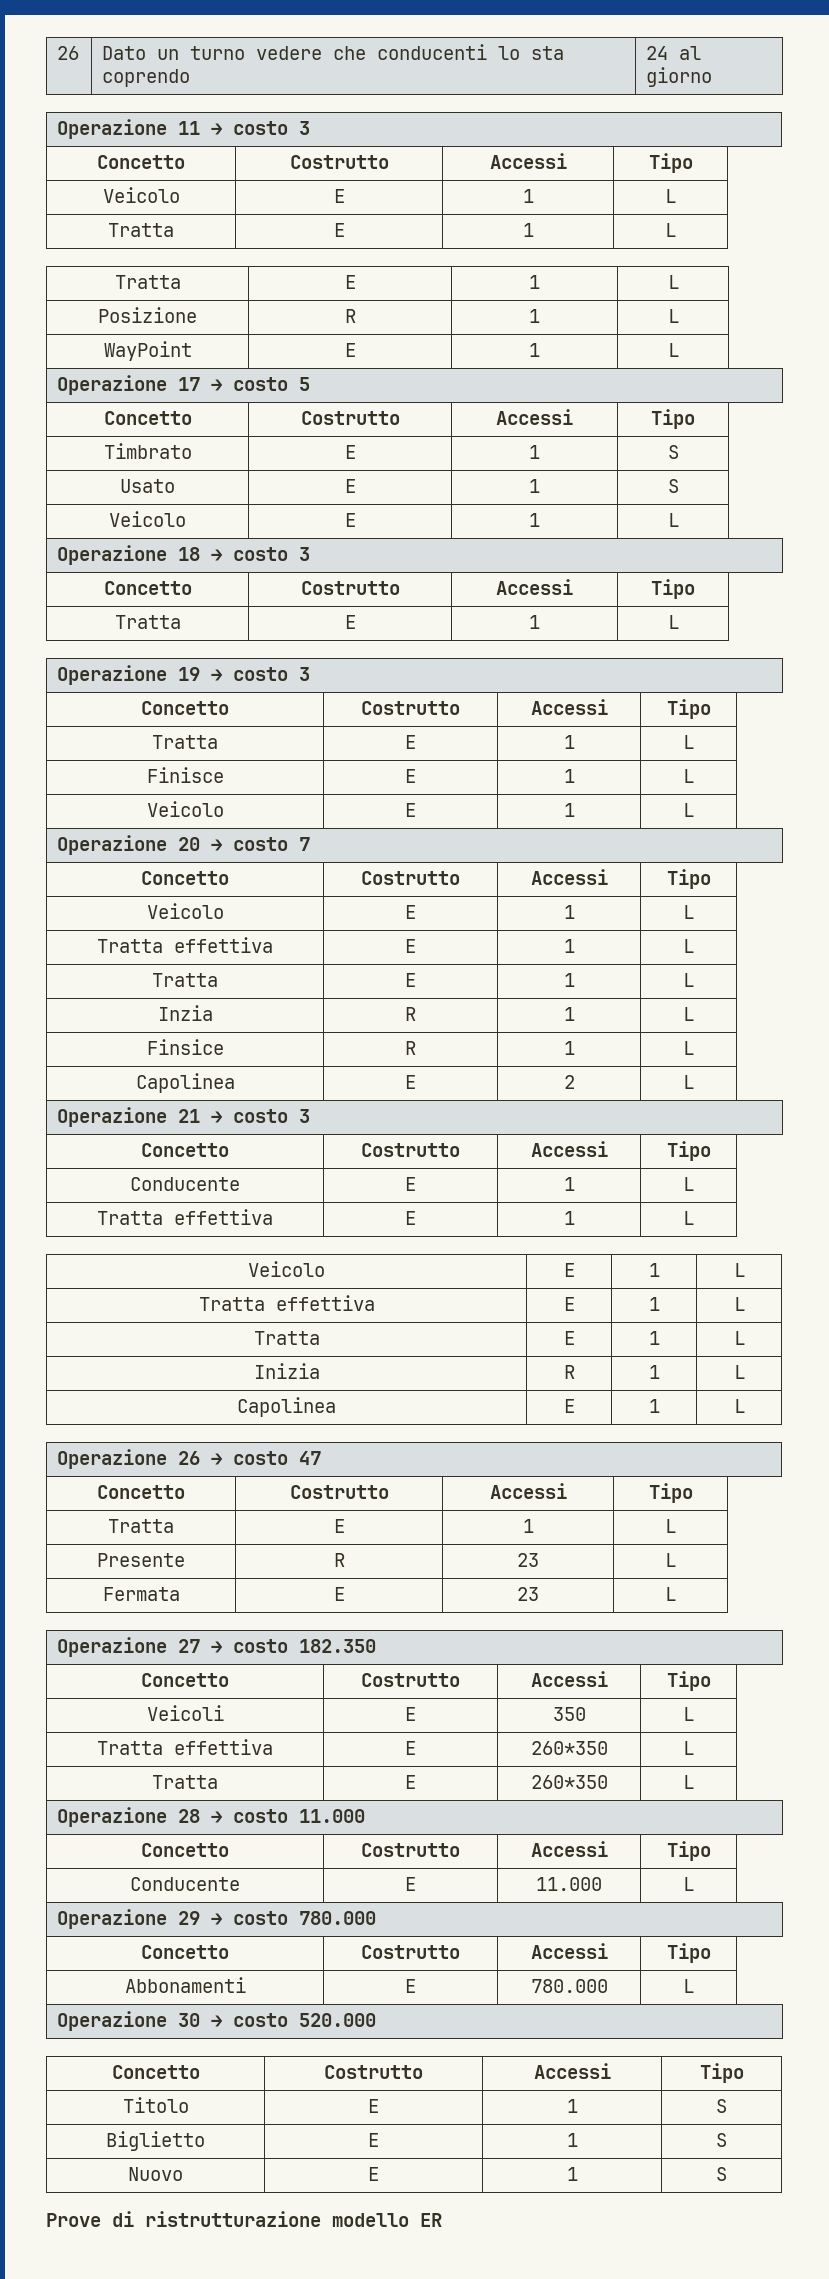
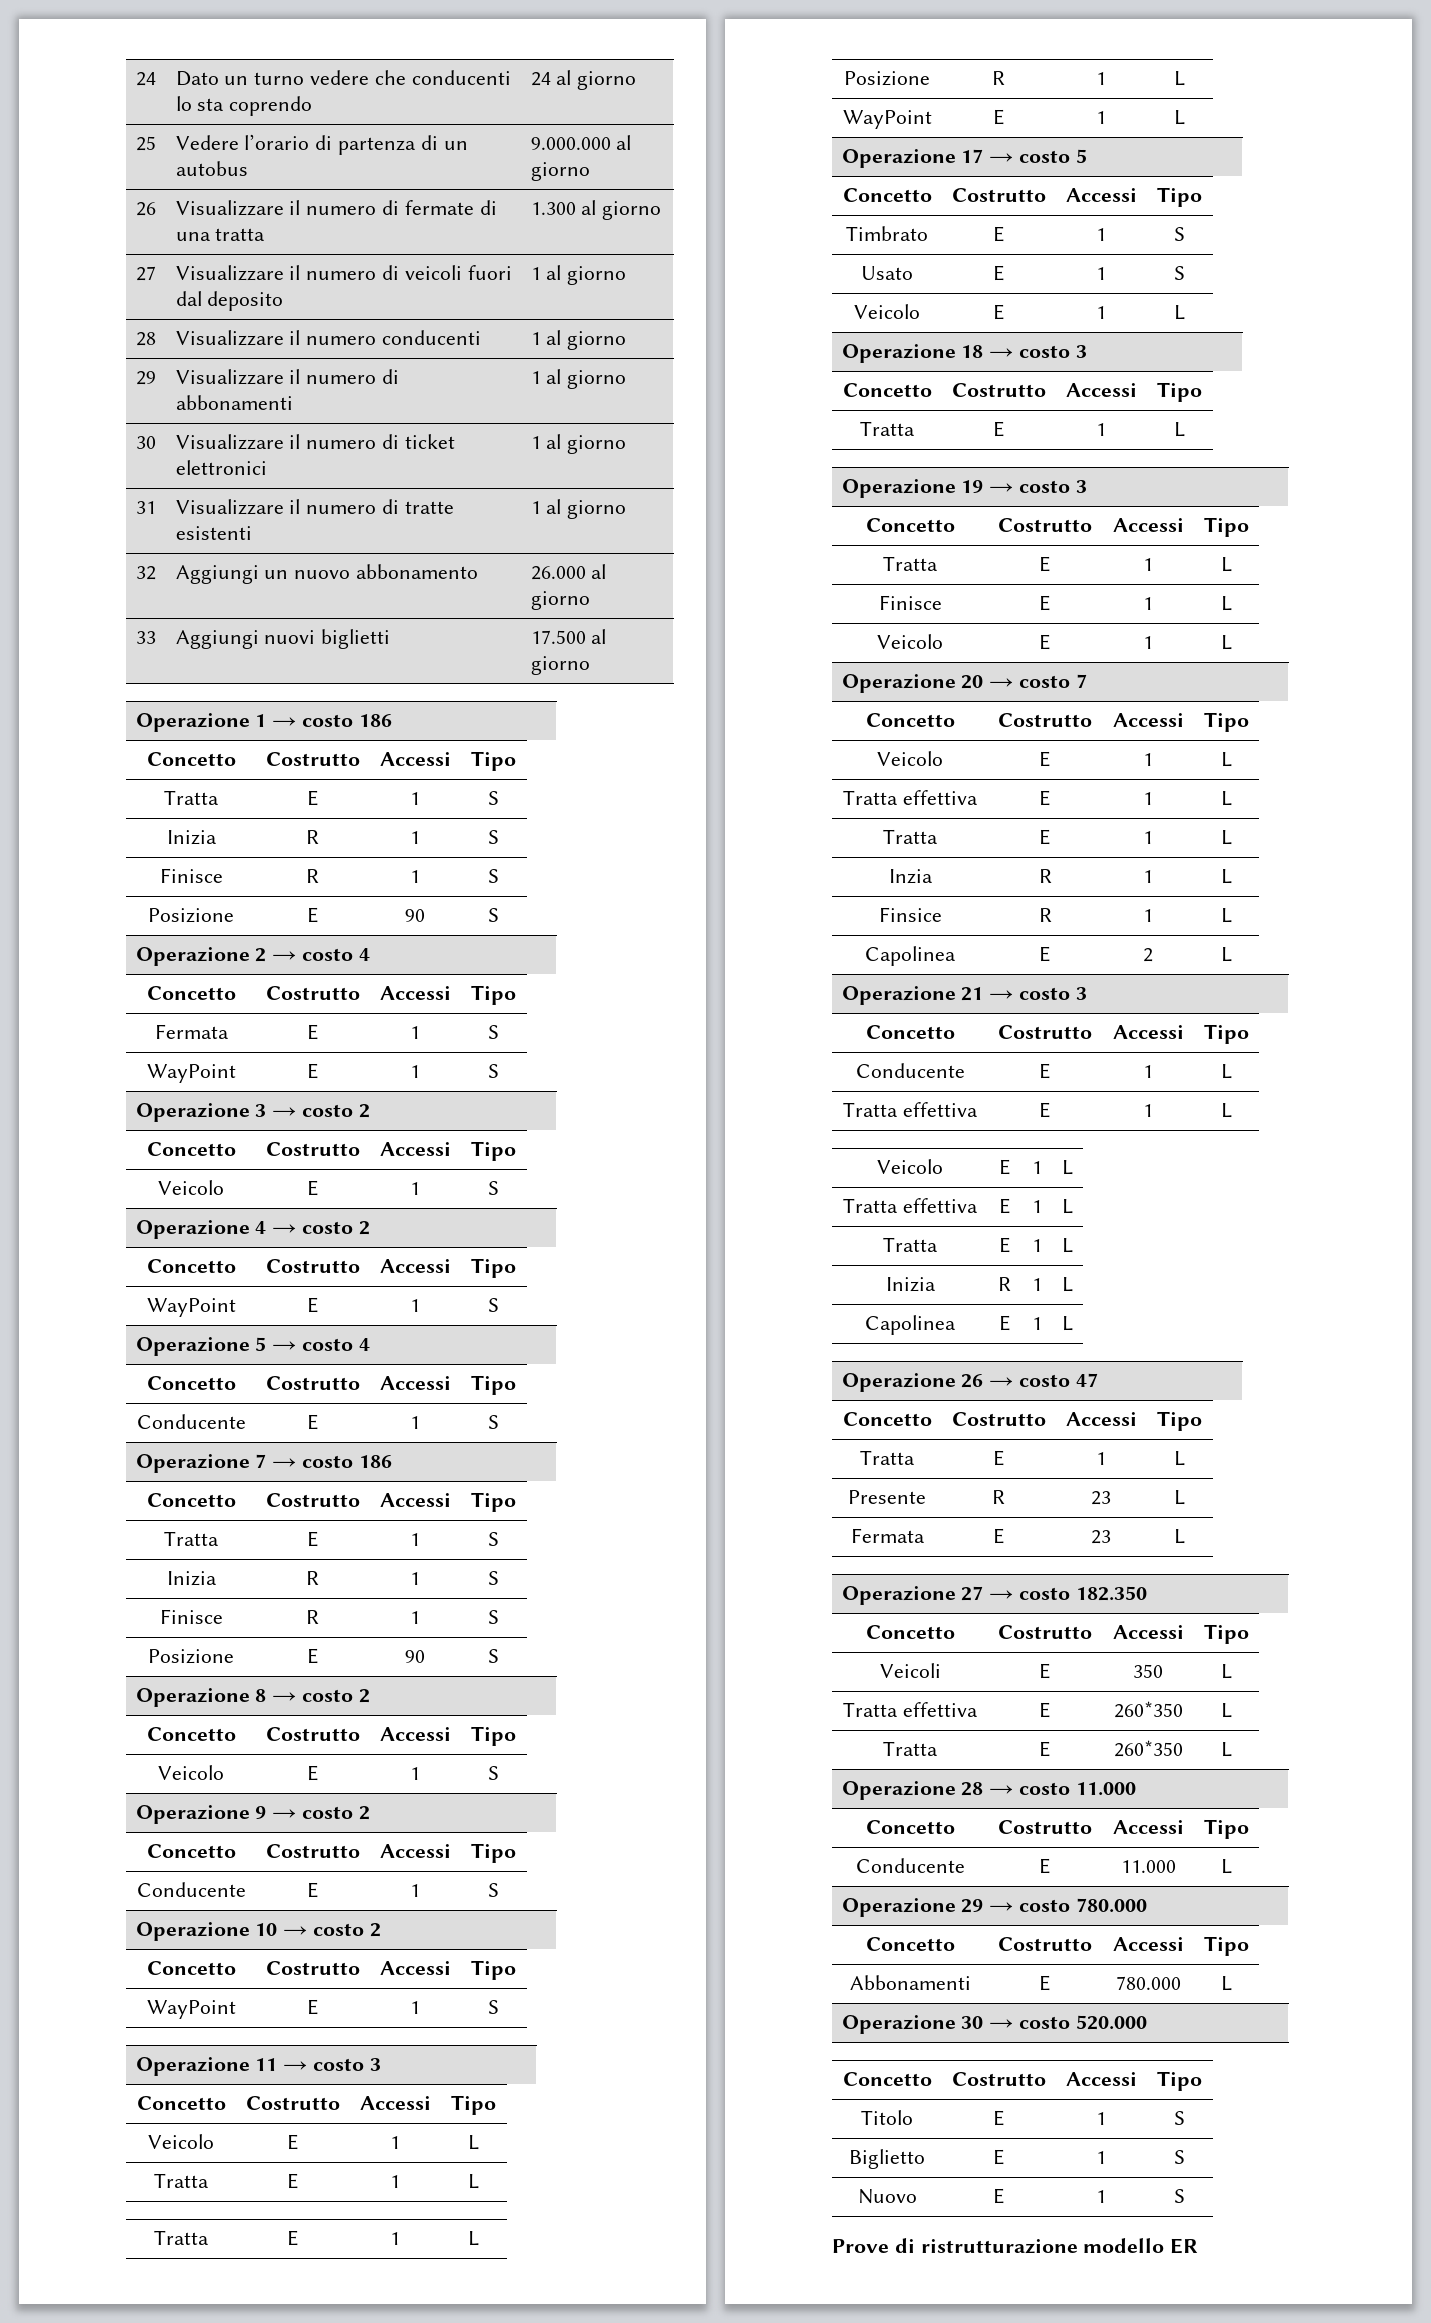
- 26 | Dato un turno vedere che conducenti lo sta coprendo | 24 al giorno
+ 24 | Dato un turno vedere che conducenti lo sta coprendo | 24 al giorno
+ 25 | Vedere l’orario di partenza di un autobus | 9.000.000 al giorno
+ 26 | Visualizzare il numero di fermate di una tratta | 1.300 al giorno
+ 27 | Visualizzare il numero di veicoli fuori dal deposito | 1 al giorno
+ 28 | Visualizzare il numero conducenti | 1 al giorno
+ 29 | Visualizzare il numero di abbonamenti | 1 al giorno
+ 30 | Visualizzare il numero di ticket elettronici | 1 al giorno
+ 31 | Visualizzare il numero di tratte esistenti | 1 al giorno
+ 32 | Aggiungi un nuovo abbonamento | 26.000 al giorno
+ 33 | Aggiungi nuovi biglietti | 17.500 al giorno
+ Operazione 1 → costo 186
+ Concetto | Costrutto | Accessi | Tipo
+ Tratta | E | 1 | S
+ Inizia | R | 1 | S
+ Finisce | R | 1 | S
+ Posizione | E | 90 | S
+ Operazione 2 → costo 4
+ Concetto | Costrutto | Accessi | Tipo
+ Fermata | E | 1 | S
+ WayPoint | E | 1 | S
+ Operazione 3 → costo 2
+ Concetto | Costrutto | Accessi | Tipo
+ Veicolo | E | 1 | S
+ Operazione 4 → costo 2
+ Concetto | Costrutto | Accessi | Tipo
+ WayPoint | E | 1 | S
+ Operazione 5 → costo 4
+ Concetto | Costrutto | Accessi | Tipo
+ Conducente | E | 1 | S
+ Operazione 7 → costo 186
+ Concetto | Costrutto | Accessi | Tipo
+ Tratta | E | 1 | S
+ Inizia | R | 1 | S
+ Finisce | R | 1 | S
+ Posizione | E | 90 | S
+ Operazione 8 → costo 2
+ Concetto | Costrutto | Accessi | Tipo
+ Veicolo | E | 1 | S
+ Operazione 9 → costo 2
+ Concetto | Costrutto | Accessi | Tipo
+ Conducente | E | 1 | S
+ Operazione 10 → costo 2
+ Concetto | Costrutto | Accessi | Tipo
+ WayPoint | E | 1 | S

